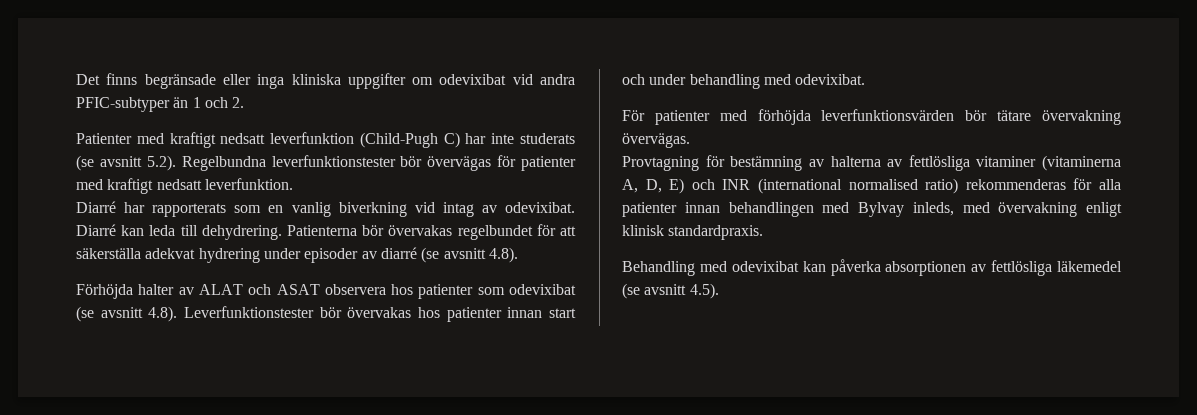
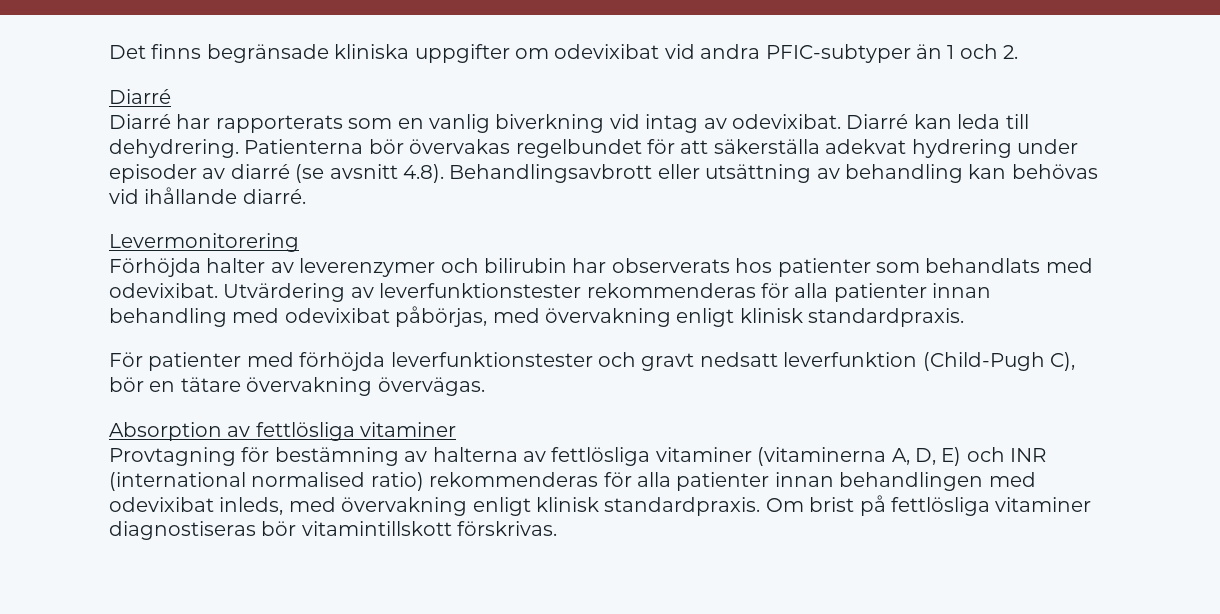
- Det finns begränsade eller inga kliniska uppgifter om odevixibat vid andra PFIC-subtyper än 1 och 2.
- Patienter med kraftigt nedsatt leverfunktion (Child-Pugh C) har inte studerats (se avsnitt 5.2). Regelbundna leverfunktionstester bör övervägas för patienter med kraftigt nedsatt leverfunktion.
+ Det finns begränsade kliniska uppgifter om odevixibat vid andra PFIC-subtyper än 1 och 2.
+ Diarré
- Patienterna bör övervakas regelbundet för att säkerställa adekvat hydrering under episoder av diarré (se avsnitt 4.8).
- Förhöjda halter av ALAT och ASAT observera hos patienter som odevixibat (se avsnitt 4.8). Leverfunktionstester bör övervakas hos patienter innan start och under behandling med odevixibat.
- För patienter med förhöjda leverfunktionsvärden bör tätare övervakning övervägas.
+ Patienterna bör övervakas regelbundet för att säkerställa adekvat hydrering under episoder av diarré (se avsnitt 4.8). Behandlingsavbrott eller utsättning av behandling kan behövas vid ihållande diarré.
+ Levermonitorering
+ Förhöjda halter av leverenzymer och bilirubin har observerats hos patienter som behandlats med odevixibat. Utvärdering av leverfunktionstester rekommenderas för alla patienter innan behandling med odevixibat påbörjas, med övervakning enligt klinisk standardpraxis.
+ För patienter med förhöjda leverfunktionstester och gravt nedsatt leverfunktion (Child-Pugh C), bör en tätare övervakning övervägas.
+ Absorption av fettlösliga vitaminer
- Provtagning för bestämning av halterna av fettlösliga vitaminer (vitaminerna A, D, E) och INR (international normalised ratio) rekommenderas för alla patienter innan behandlingen med Bylvay inleds, med övervakning enligt klinisk standardpraxis.
- Behandling med odevixibat kan påverka absorptionen av fettlösliga läkemedel (se avsnitt 4.5).
+ Provtagning för bestämning av halterna av fettlösliga vitaminer (vitaminerna A, D, E) och INR (international normalised ratio) rekommenderas för alla patienter innan behandlingen med odevixibat inleds, med övervakning enligt klinisk standardpraxis. Om brist på fettlösliga vitaminer diagnostiseras bör vitamintillskott förskrivas.

